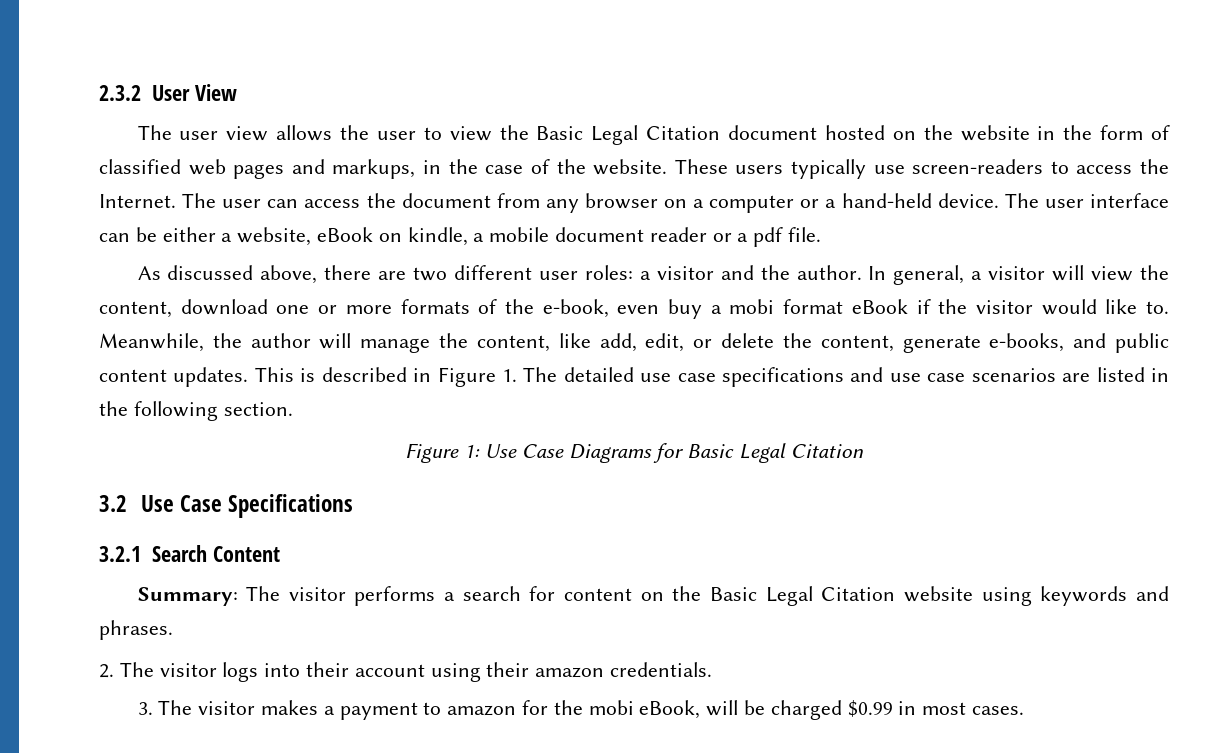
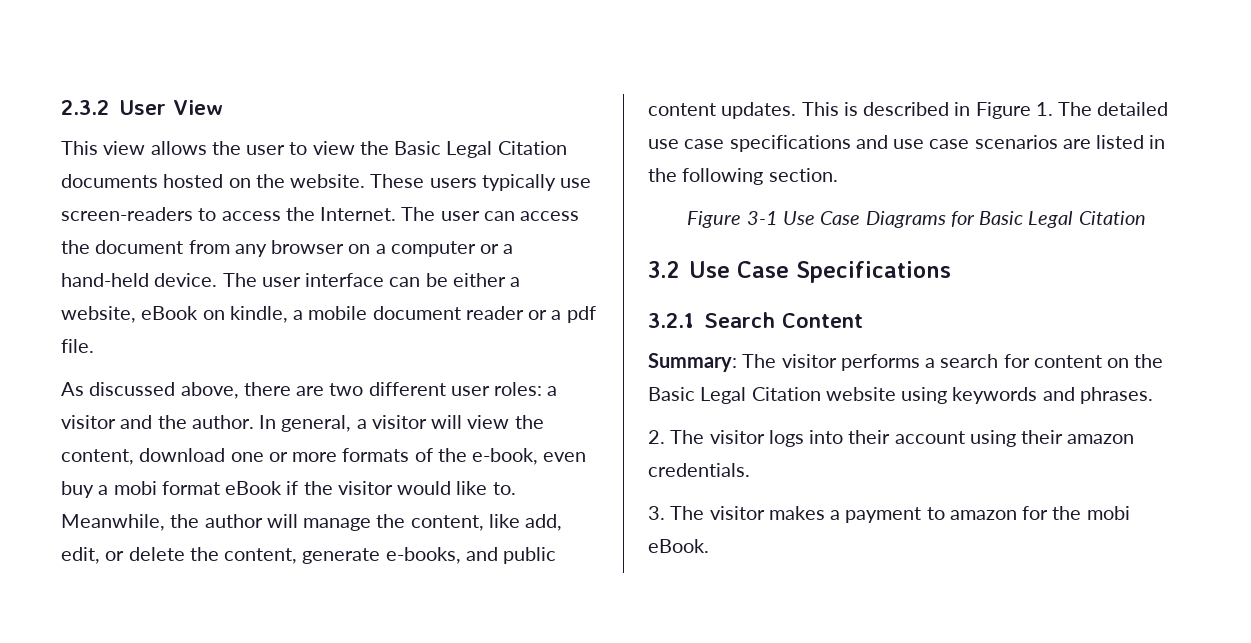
- The user view allows the user to view the Basic Legal Citation document hosted on the website in the form of classified web pages and markups, in the case of the website.
+ This view allows the user to view the Basic Legal Citation documents hosted on the website.
- Figure 1: Use Case Diagrams for Basic Legal Citation
+ Figure 3-1 Use Case Diagrams for Basic Legal Citation
- 3. The visitor makes a payment to amazon for the mobi eBook, will be charged $0.99 in most cases.
+ 3. The visitor makes a payment to amazon for the mobi eBook.

